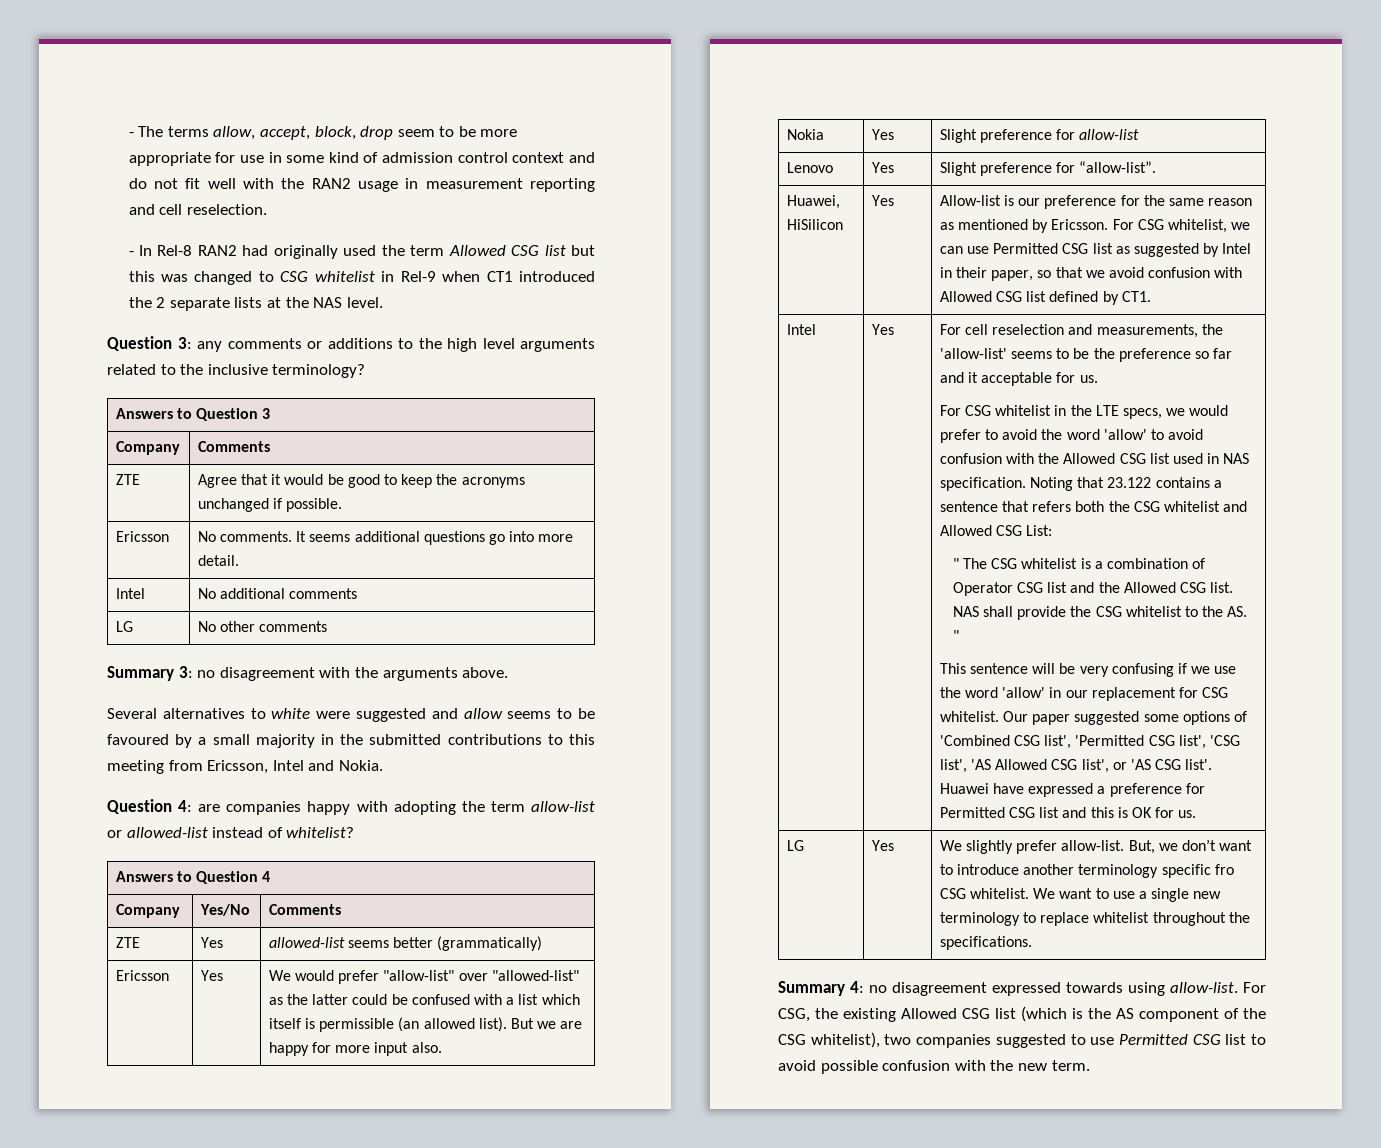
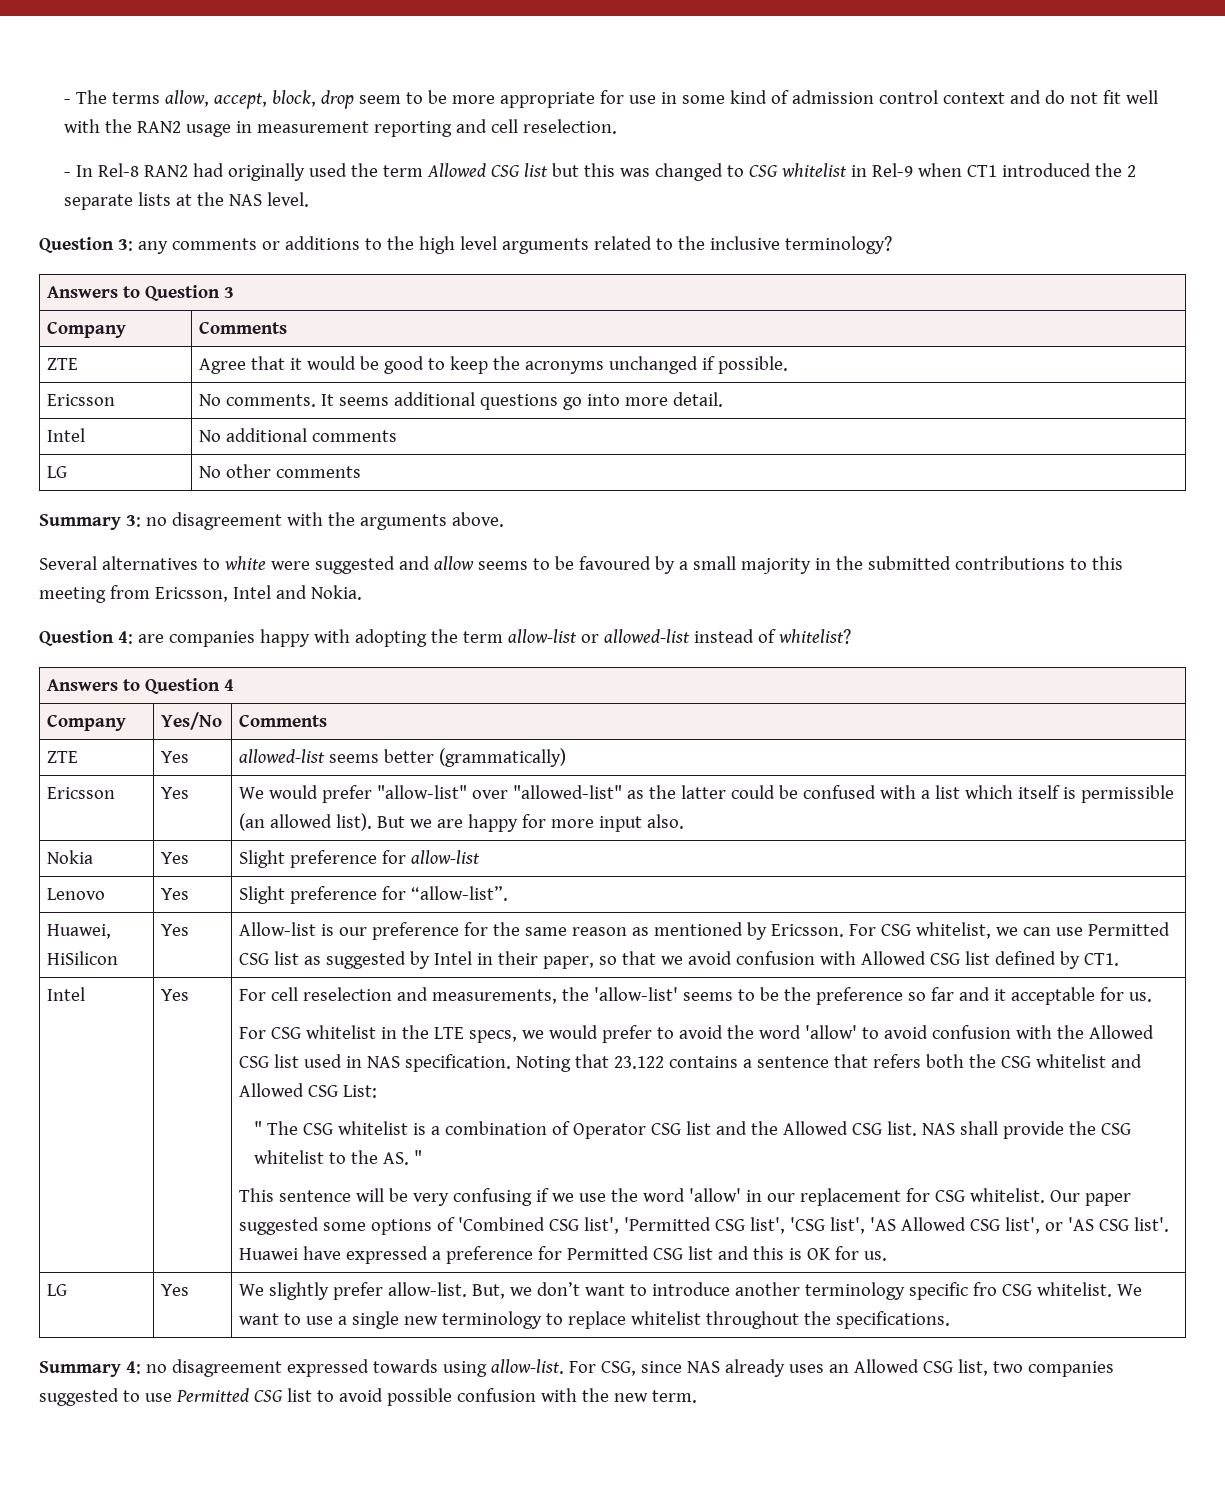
- For CSG, the existing Allowed CSG list (which is the AS component of the CSG whitelist), two companies suggested to use Permitted CSG list to avoid possible confusion with the new term.
+ For CSG, since NAS already uses an Allowed CSG list, two companies suggested to use Permitted CSG list to avoid possible confusion with the new term.

